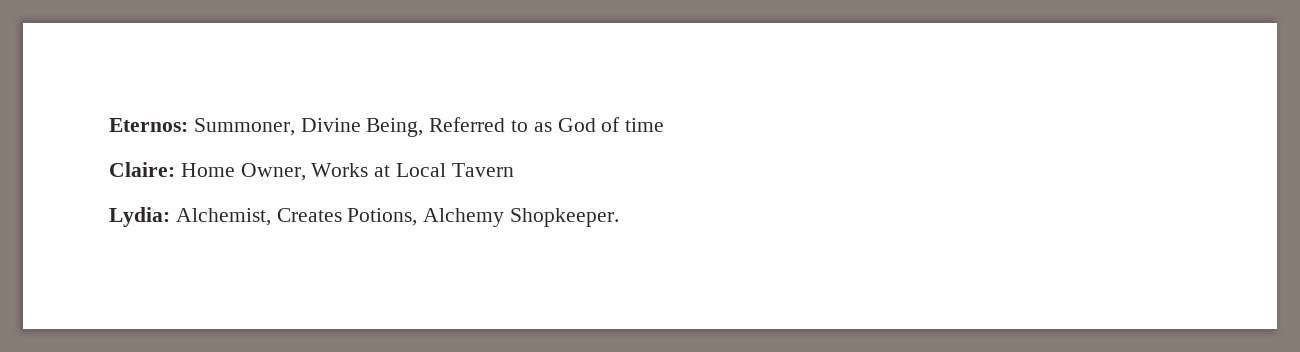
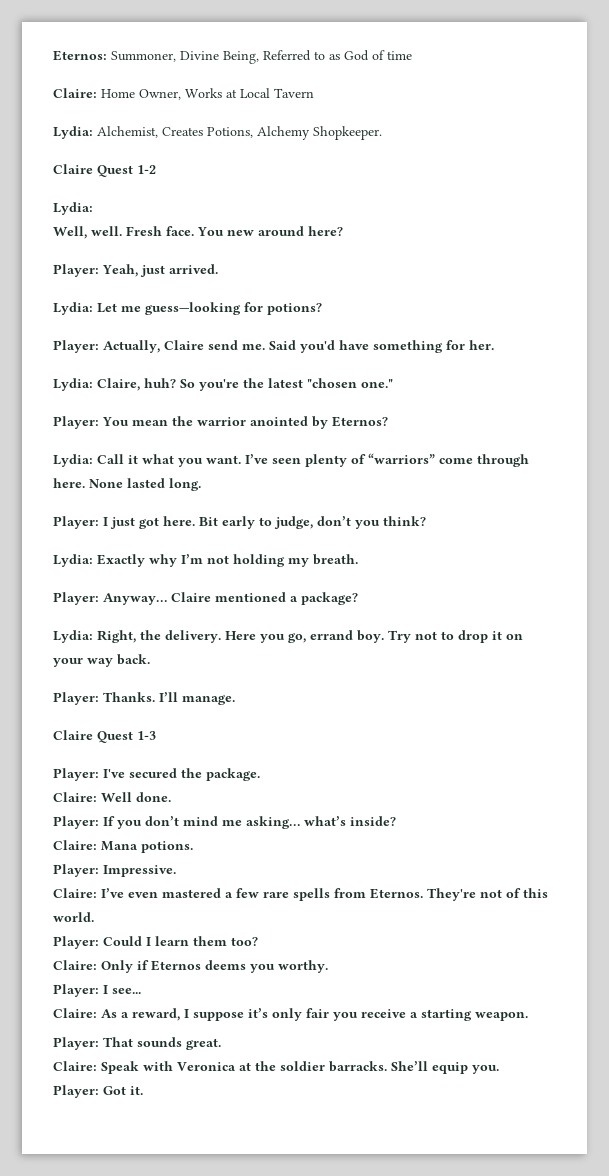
+ Claire Quest 1-2
+ Lydia:
+ Well, well. Fresh face. You new around here?
+ Player: Yeah, just arrived.
+ Lydia: Let me guess—looking for potions?
+ Player: Actually, Claire send me. Said you'd have something for her.
+ Lydia: Claire, huh? So you're the latest "chosen one."
+ Player: You mean the warrior anointed by Eternos?
+ Lydia: Call it what you want. I’ve seen plenty of “warriors” come through here. None lasted long.
+ Player: I just got here. Bit early to judge, don’t you think?
+ Lydia: Exactly why I’m not holding my breath.
+ Player: Anyway… Claire mentioned a package?
+ Lydia: Right, the delivery. Here you go, errand boy. Try not to drop it on your way back.
+ Player: Thanks. I’ll manage.
+ Claire Quest 1-3
+ Player: I've secured the package.
+ Claire: Well done.
+ Player: If you don’t mind me asking… what’s inside?
+ Claire: Mana potions.
+ Player: Impressive.
+ Claire: I’ve even mastered a few rare spells from Eternos. They're not of this world.
+ Player: Could I learn them too?
+ Claire: Only if Eternos deems you worthy.
+ Player: I see...
+ Claire: As a reward, I suppose it’s only fair you receive a starting weapon.
+ Player: That sounds great.
+ Claire: Speak with Veronica at the soldier barracks. She’ll equip you.
+ Player: Got it.

